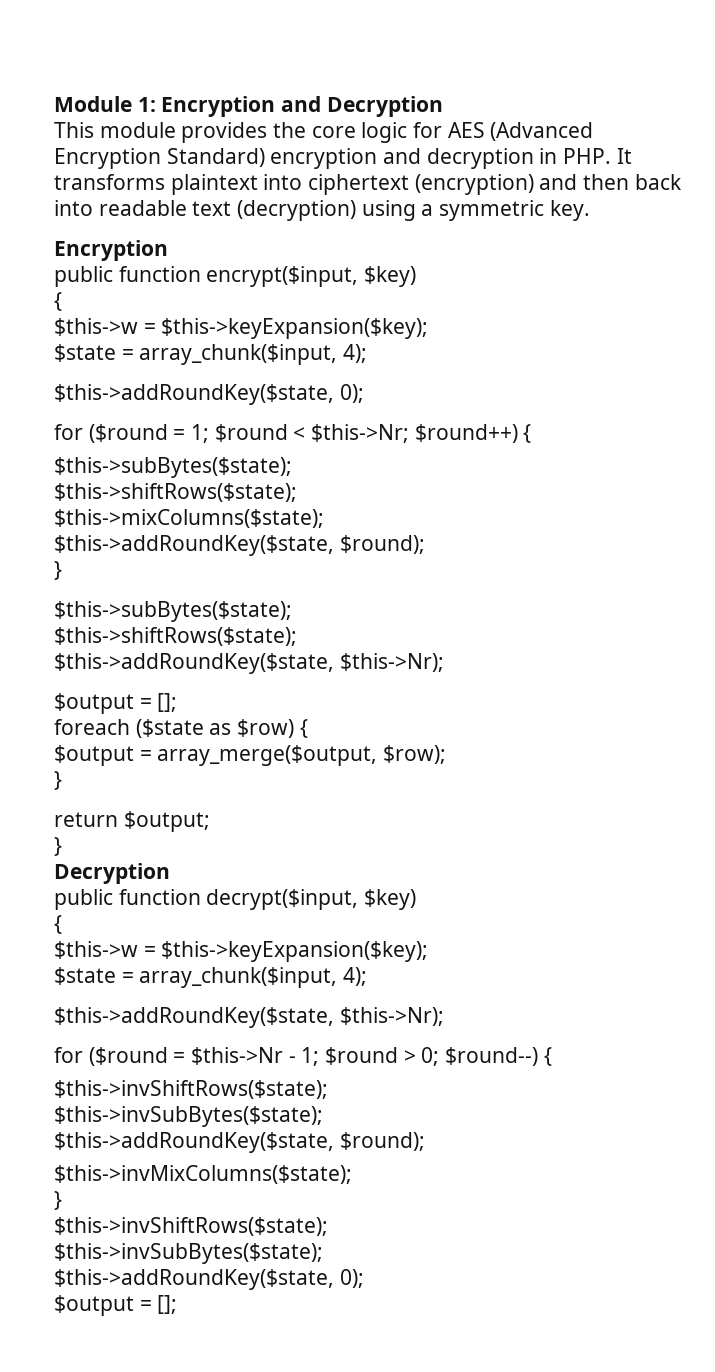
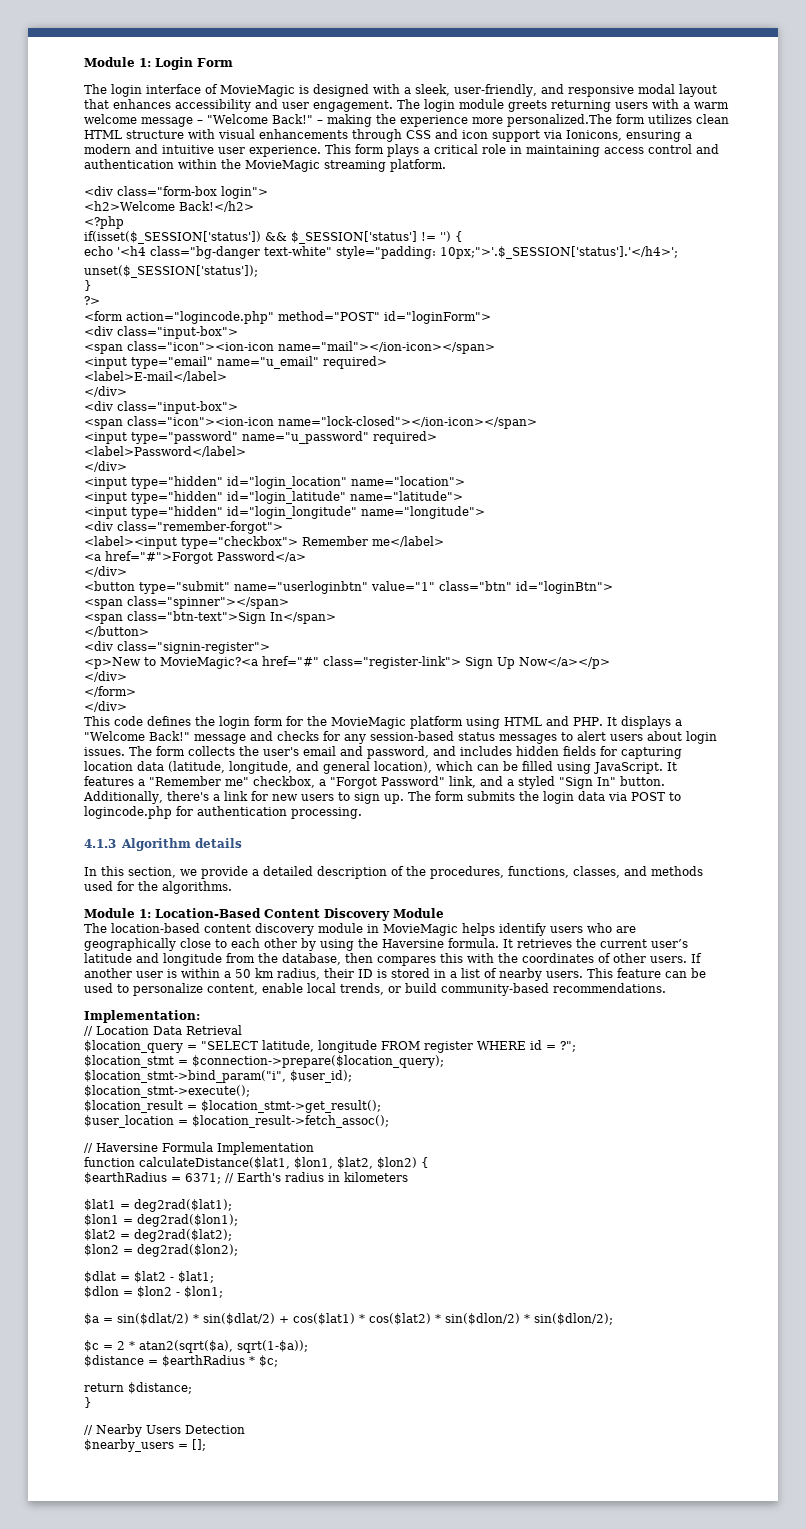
- Module 1: Encryption and Decryption
- This module provides the core logic for AES (Advanced Encryption Standard) encryption and decryption in PHP. It transforms plaintext into ciphertext (encryption) and then back into readable text (decryption) using a symmetric key.
- Encryption
- public function encrypt($input, $key)
- {
- $this->w = $this->keyExpansion($key);
- $state = array_chunk($input, 4);
- $this->addRoundKey($state, 0);
- for ($round = 1; $round < $this->Nr; $round++) {
- $this->subBytes($state);
- $this->shiftRows($state);
- $this->mixColumns($state);
- $this->addRoundKey($state, $round);
+ Module 1: Login Form
+ The login interface of MovieMagic is designed with a sleek, user-friendly, and responsive modal layout that enhances accessibility and user engagement. The login module greets returning users with a warm welcome message – "Welcome Back!" – making the experience more personalized.The form utilizes clean HTML structure with visual enhancements through CSS and icon support via Ionicons, ensuring a modern and intuitive user experience. This form plays a critical role in maintaining access control and authentication within the MovieMagic streaming platform.
+ <div class="form-box login">
+ <h2>Welcome Back!</h2>
+ <?php
+ if(isset($_SESSION['status']) && $_SESSION['status'] != '') {
+ echo '<h4 class="bg-danger text-white" style="padding: 10px;">'.$_SESSION['status'].'</h4>';
+ unset($_SESSION['status']);
  }
- $this->subBytes($state);
- $this->shiftRows($state);
- $this->addRoundKey($state, $this->Nr);
- $output = [];
- foreach ($state as $row) {
- $output = array_merge($output, $row);
+ ?>
+ <form action="logincode.php" method="POST" id="loginForm">
+ <div class="input-box">
+ <span class="icon"><ion-icon name="mail"></ion-icon></span>
+ <input type="email" name="u_email" required>
+ <label>E-mail</label>
+ </div>
+ <div class="input-box">
+ <span class="icon"><ion-icon name="lock-closed"></ion-icon></span>
+ <input type="password" name="u_password" required>
+ <label>Password</label>
+ </div>
+ <input type="hidden" id="login_location" name="location">
+ <input type="hidden" id="login_latitude" name="latitude">
+ <input type="hidden" id="login_longitude" name="longitude">
+ <div class="remember-forgot">
+ <label><input type="checkbox"> Remember me</label>
+ <a href="#">Forgot Password</a>
+ </div>
+ <button type="submit" name="userloginbtn" value="1" class="btn" id="loginBtn">
+ <span class="spinner"></span>
+ <span class="btn-text">Sign In</span>
+ </button>
+ <div class="signin-register">
+ <p>New to MovieMagic?<a href="#" class="register-link"> Sign Up Now</a></p>
+ </div>
+ </form>
+ </div>
+ This code defines the login form for the MovieMagic platform using HTML and PHP. It displays a "Welcome Back!" message and checks for any session-based status messages to alert users about login issues. The form collects the user's email and password, and includes hidden fields for capturing location data (latitude, longitude, and general location), which can be filled using JavaScript. It features a "Remember me" checkbox, a "Forgot Password" link, and a styled "Sign In" button. Additionally, there's a link for new users to sign up. The form submits the login data via POST to logincode.php for authentication processing.
+ 4.1.3 Algorithm details
+ In this section, we provide a detailed description of the procedures, functions, classes, and methods used for the algorithms.
+ Module 1: Location-Based Content Discovery Module
+ The location-based content discovery module in MovieMagic helps identify users who are geographically close to each other by using the Haversine formula. It retrieves the current user’s latitude and longitude from the database, then compares this with the coordinates of other users. If another user is within a 50 km radius, their ID is stored in a list of nearby users. This feature can be used to personalize content, enable local trends, or build community-based recommendations.
+ Implementation:
+ // Location Data Retrieval
+ $location_query = "SELECT latitude, longitude FROM register WHERE id = ?";
+ $location_stmt = $connection->prepare($location_query);
+ $location_stmt->bind_param("i", $user_id);
+ $location_stmt->execute();
+ $location_result = $location_stmt->get_result();
+ $user_location = $location_result->fetch_assoc();
+ // Haversine Formula Implementation
+ function calculateDistance($lat1, $lon1, $lat2, $lon2) {
+ $earthRadius = 6371; // Earth's radius in kilometers
+ $lat1 = deg2rad($lat1);
+ $lon1 = deg2rad($lon1);
+ $lat2 = deg2rad($lat2);
+ $lon2 = deg2rad($lon2);
+ $dlat = $lat2 - $lat1;
+ $dlon = $lon2 - $lon1;
+ $a = sin($dlat/2) * sin($dlat/2) + cos($lat1) * cos($lat2) * sin($dlon/2) * sin($dlon/2);
+ $c = 2 * atan2(sqrt($a), sqrt(1-$a));
+ $distance = $earthRadius * $c;
+ return $distance;
  }
- return $output;
- }
- Decryption
- public function decrypt($input, $key)
- {
- $this->w = $this->keyExpansion($key);
- $state = array_chunk($input, 4);
- $this->addRoundKey($state, $this->Nr);
- for ($round = $this->Nr - 1; $round > 0; $round--) {
- $this->invShiftRows($state);
- $this->invSubBytes($state);
- $this->addRoundKey($state, $round);
- $this->invMixColumns($state);
- }
- $this->invShiftRows($state);
- $this->invSubBytes($state);
- $this->addRoundKey($state, 0);
- $output = [];
+ // Nearby Users Detection
+ $nearby_users = [];

